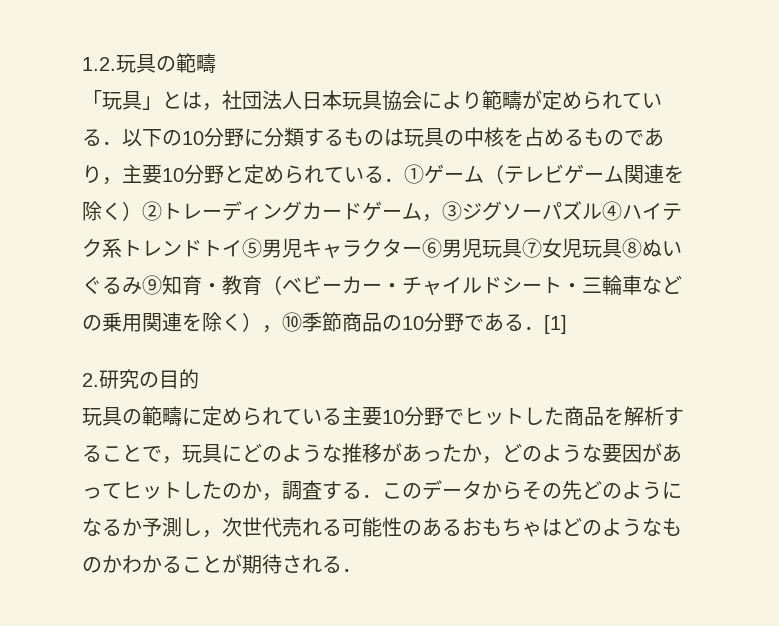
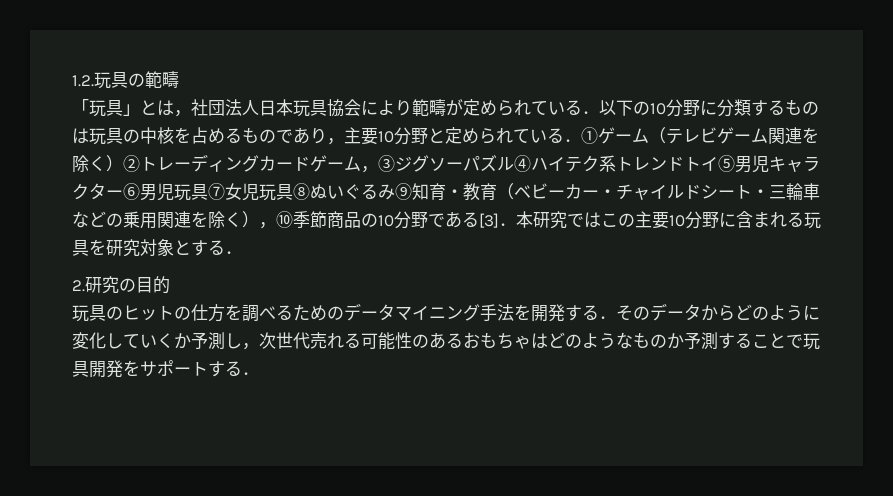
- 「玩具」とは，社団法人日本玩具協会により範疇が定められている．以下の10分野に分類するものは玩具の中核を占めるものであり，主要10分野と定められている．①ゲーム（テレビゲーム関連を除く）②トレーディングカードゲーム，③ジグソーパズル④ハイテク系トレンドトイ⑤男児キャラクター⑥男児玩具⑦女児玩具⑧ぬいぐるみ⑨知育・教育（ベビーカー・チャイルドシート・三輪車などの乗用関連を除く），⑩季節商品の10分野である．[1]
+ 「玩具」とは，社団法人日本玩具協会により範疇が定められている．以下の10分野に分類するものは玩具の中核を占めるものであり，主要10分野と定められている．①ゲーム（テレビゲーム関連を除く）②トレーディングカードゲーム，③ジグソーパズル④ハイテク系トレンドトイ⑤男児キャラクター⑥男児玩具⑦女児玩具⑧ぬいぐるみ⑨知育・教育（ベビーカー・チャイルドシート・三輪車などの乗用関連を除く），⑩季節商品の10分野である[3]．本研究ではこの主要10分野に含まれる玩具を研究対象とする．
- 玩具の範疇に定められている主要10分野でヒットした商品を解析することで，玩具にどのような推移があったか，どのような要因があってヒットしたのか，調査する．このデータからその先どのようになるか予測し，次世代売れる可能性のあるおもちゃはどのようなものかわかることが期待される．
+ 玩具のヒットの仕方を調べるためのデータマイニング手法を開発する．そのデータからどのように変化していくか予測し，次世代売れる可能性のあるおもちゃはどのようなものか予測することで玩具開発をサポートする．

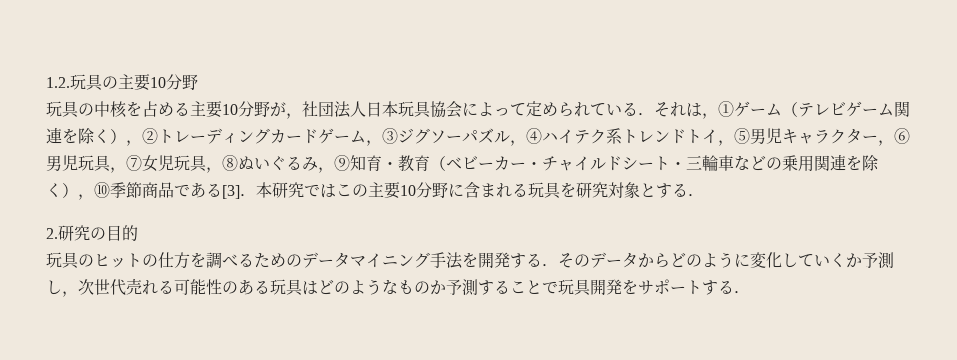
- 1.2.玩具の範疇
- 「玩具」とは，社団法人日本玩具協会により範疇が定められている．以下の10分野に分類するものは玩具の中核を占めるものであり，主要10分野と定められている．①ゲーム（テレビゲーム関連を除く）②トレーディングカードゲーム，③ジグソーパズル④ハイテク系トレンドトイ⑤男児キャラクター⑥男児玩具⑦女児玩具⑧ぬいぐるみ⑨知育・教育（ベビーカー・チャイルドシート・三輪車などの乗用関連を除く），⑩季節商品の10分野である[3]．本研究ではこの主要10分野に含まれる玩具を研究対象とする．
+ 1.2.玩具の主要10分野
+ 玩具の中核を占める主要10分野が，社団法人日本玩具協会によって定められている．それは，①ゲーム（テレビゲーム関連を除く），②トレーディングカードゲーム，③ジグソーパズル，④ハイテク系トレンドトイ，⑤男児キャラクター，⑥男児玩具，⑦女児玩具，⑧ぬいぐるみ，⑨知育・教育（ベビーカー・チャイルドシート・三輪車などの乗用関連を除く），⑩季節商品である[3]．本研究ではこの主要10分野に含まれる玩具を研究対象とする．
- 玩具のヒットの仕方を調べるためのデータマイニング手法を開発する．そのデータからどのように変化していくか予測し，次世代売れる可能性のあるおもちゃはどのようなものか予測することで玩具開発をサポートする．
+ 玩具のヒットの仕方を調べるためのデータマイニング手法を開発する．そのデータからどのように変化していくか予測し，次世代売れる可能性のある玩具はどのようなものか予測することで玩具開発をサポートする．

